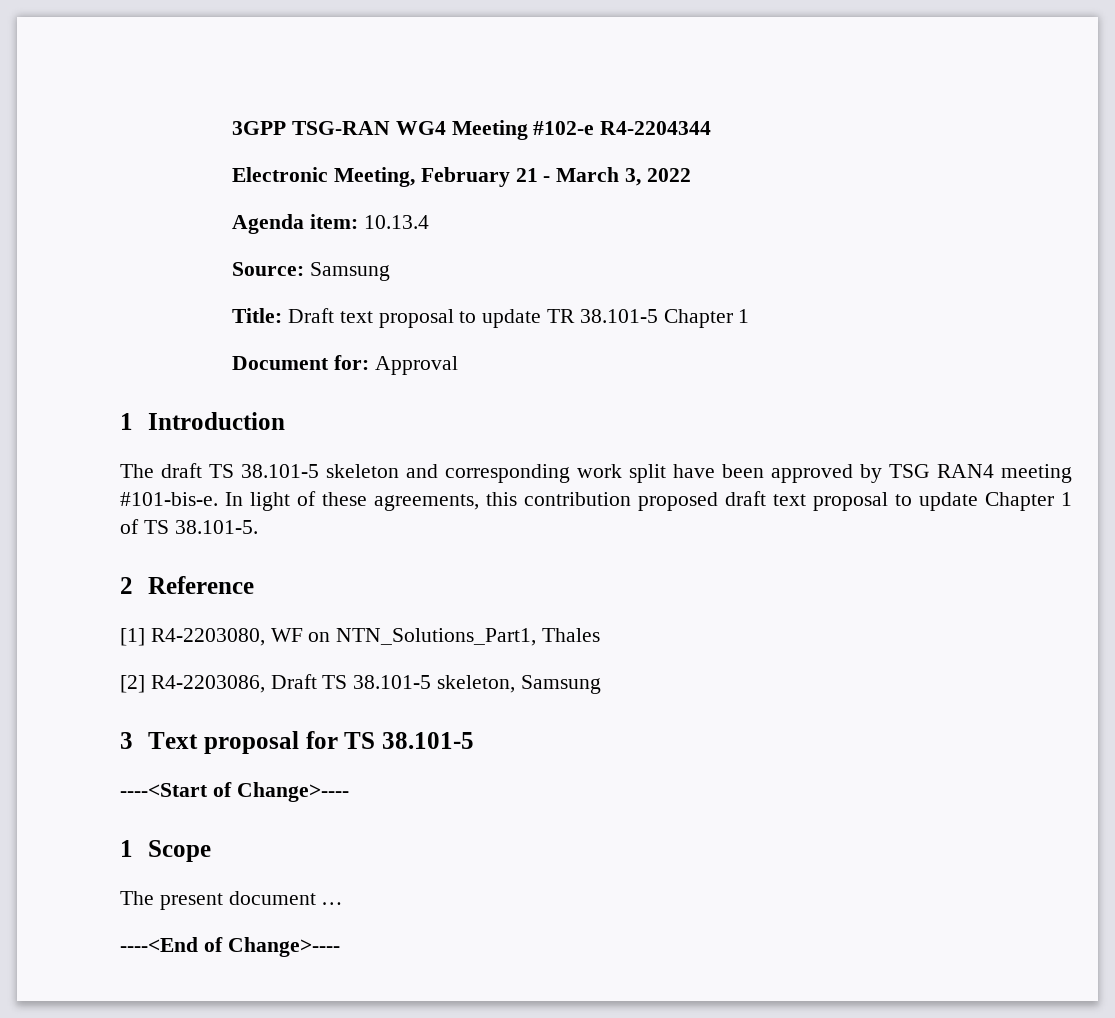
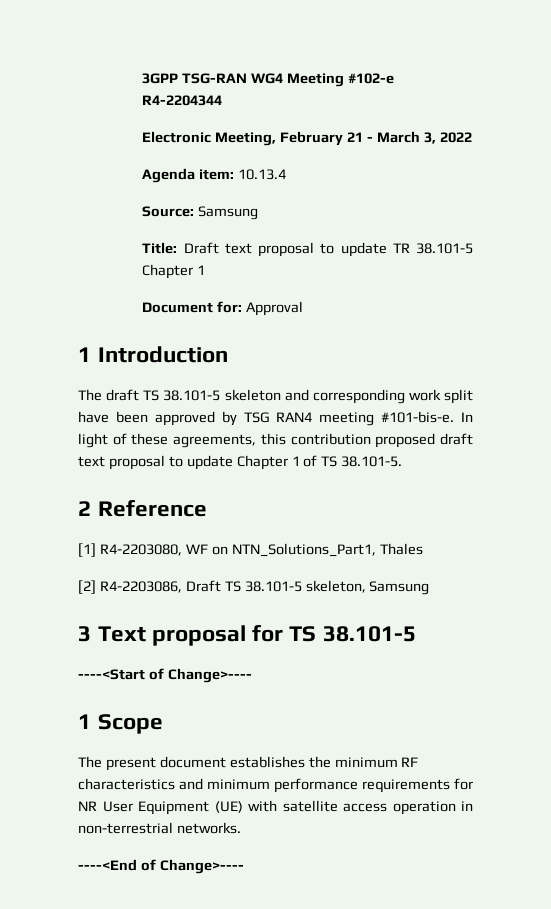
- The present document …
+ The present document establishes the minimum RF characteristics and minimum performance requirements for NR User Equipment (UE) with satellite access operation in non-terrestrial networks.

